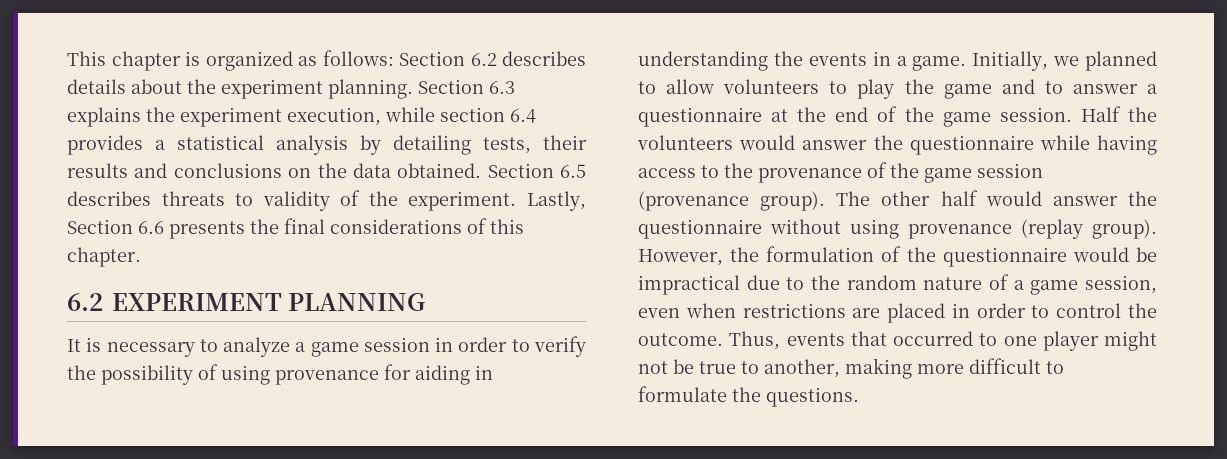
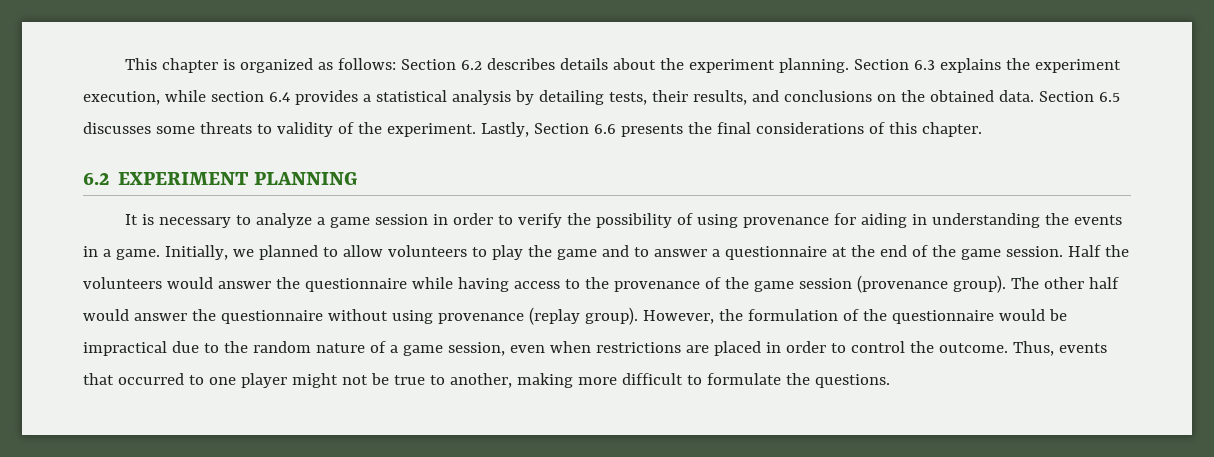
- Section 6.3 explains the experiment execution, while section 6.4 provides a statistical analysis by detailing tests, their results and conclusions on the data obtained. Section 6.5 describes threats to validity of the experiment.
+ Section 6.3 explains the experiment execution, while section 6.4 provides a statistical analysis by detailing tests, their results, and conclusions on the obtained data. Section 6.5 discusses some threats to validity of the experiment.

